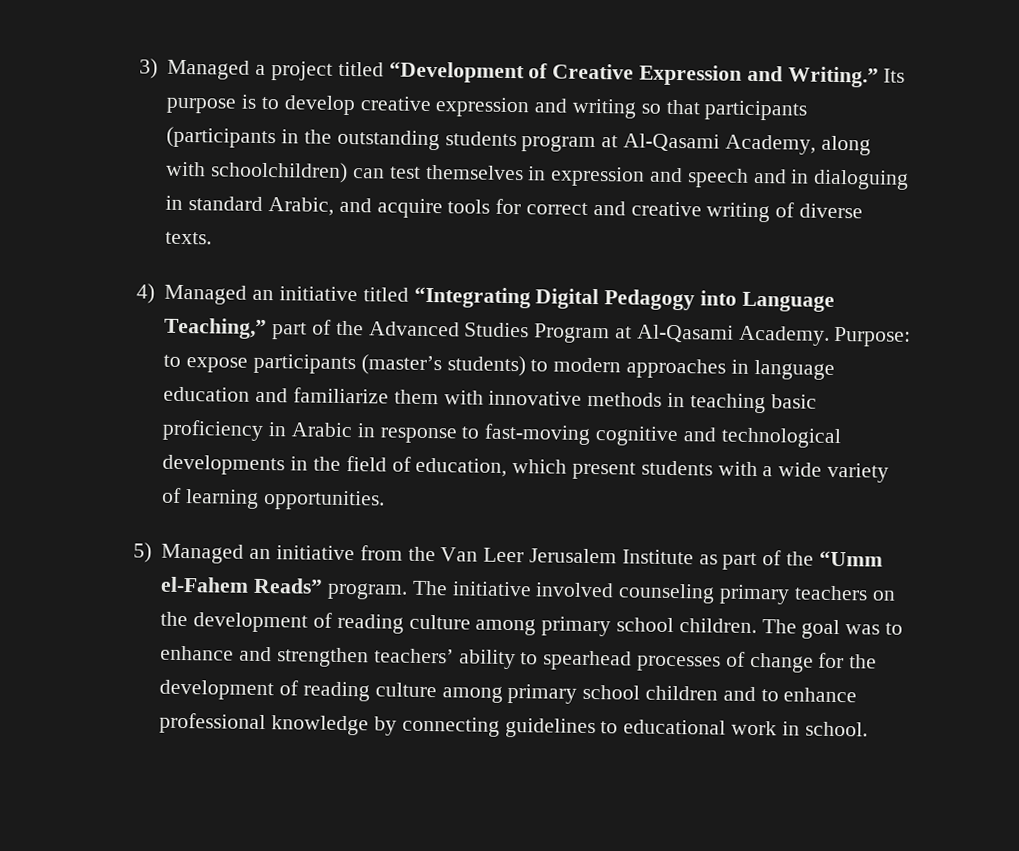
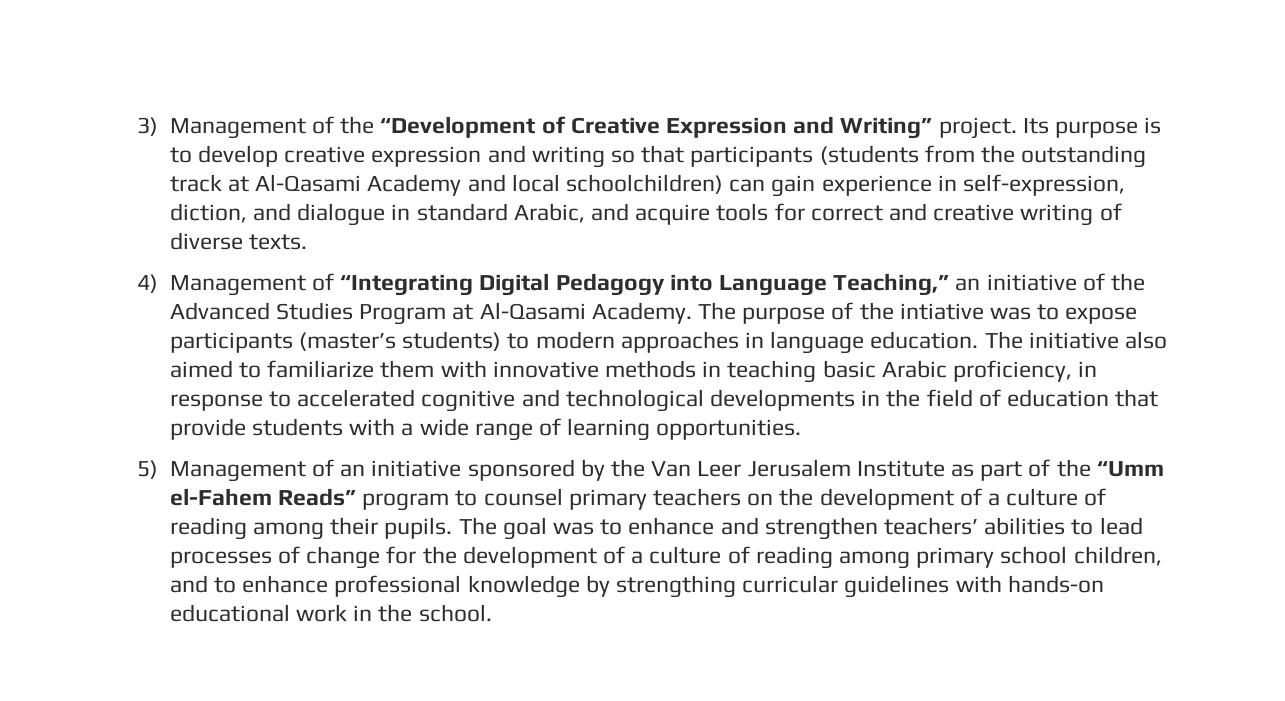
- 3) Managed a project titled “Development of Creative Expression and Writing.”
+ 3) Management of the “Development of Creative Expression and Writing” project.
- Its purpose is to develop creative expression and writing so that participants (participants in the outstanding students program at Al-Qasami Academy, along with schoolchildren) can test themselves in expression and speech and in dialoguing in standard Arabic, and acquire tools for correct and creative writing of diverse texts.
+ Its purpose is to develop creative expression and writing so that participants (students from the outstanding track at Al-Qasami Academy and local schoolchildren) can gain experience in self-expression, diction, and dialogue in standard Arabic, and acquire tools for correct and creative writing of diverse texts.
- 4) Managed an initiative titled “Integrating Digital Pedagogy into Language Teaching,” part of the Advanced Studies Program at Al-Qasami Academy.
+ 4) Management of “Integrating Digital Pedagogy into Language Teaching,” an initiative of the Advanced Studies Program at Al-Qasami Academy.
- Purpose: to expose participants (master’s students) to modern approaches in language education and familiarize them with innovative methods in teaching basic proficiency in Arabic in response to fast-moving cognitive and technological developments in the field of education, which present students with a wide variety of learning opportunities.
+ The purpose of the intiative was to expose participants (master’s students) to modern approaches in language education. The initiative also aimed to familiarize them with innovative methods in teaching basic Arabic proficiency, in response to accelerated cognitive and technological developments in the field of education that provide students with a wide range of learning opportunities.
- 5) Managed an initiative from the Van Leer Jerusalem Institute as part of the “Umm el-Fahem Reads” program. The initiative involved counseling primary teachers on the development of reading culture among primary school children.
+ 5) Management of an initiative sponsored by the Van Leer Jerusalem Institute as part of the “Umm el-Fahem Reads” program to counsel primary teachers on the development of a culture of reading among their pupils.
- The goal was to enhance and strengthen teachers’ ability to spearhead processes of change for the development of reading culture among primary school children and to enhance professional knowledge by connecting guidelines to educational work in school.
+ The goal was to enhance and strengthen teachers’ abilities to lead processes of change for the development of a culture of reading among primary school children, and to enhance professional knowledge by strengthing curricular guidelines with hands-on educational work in the school.

